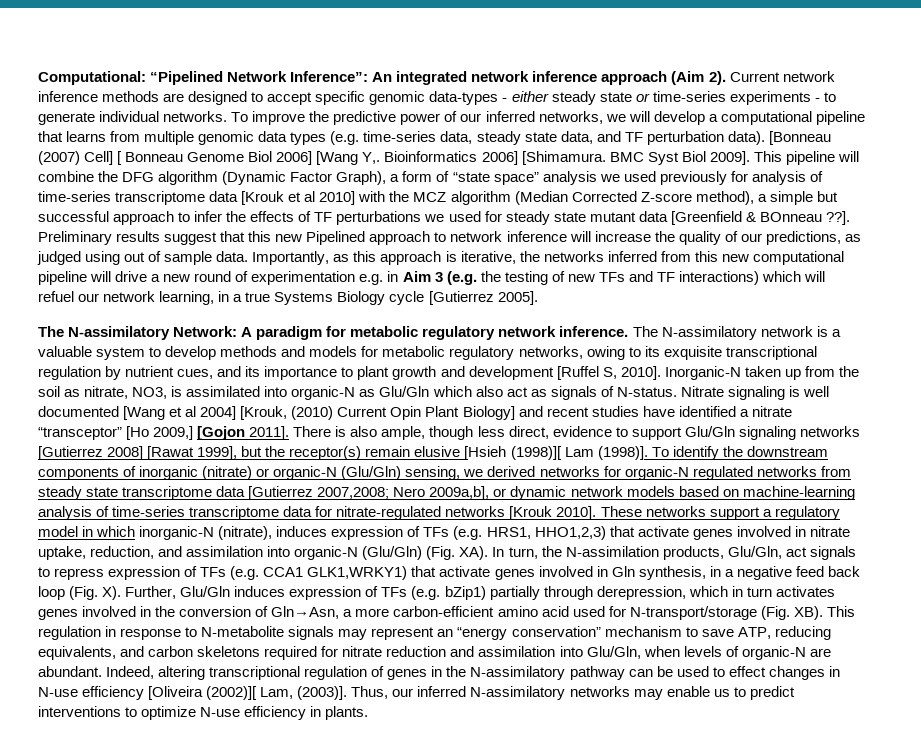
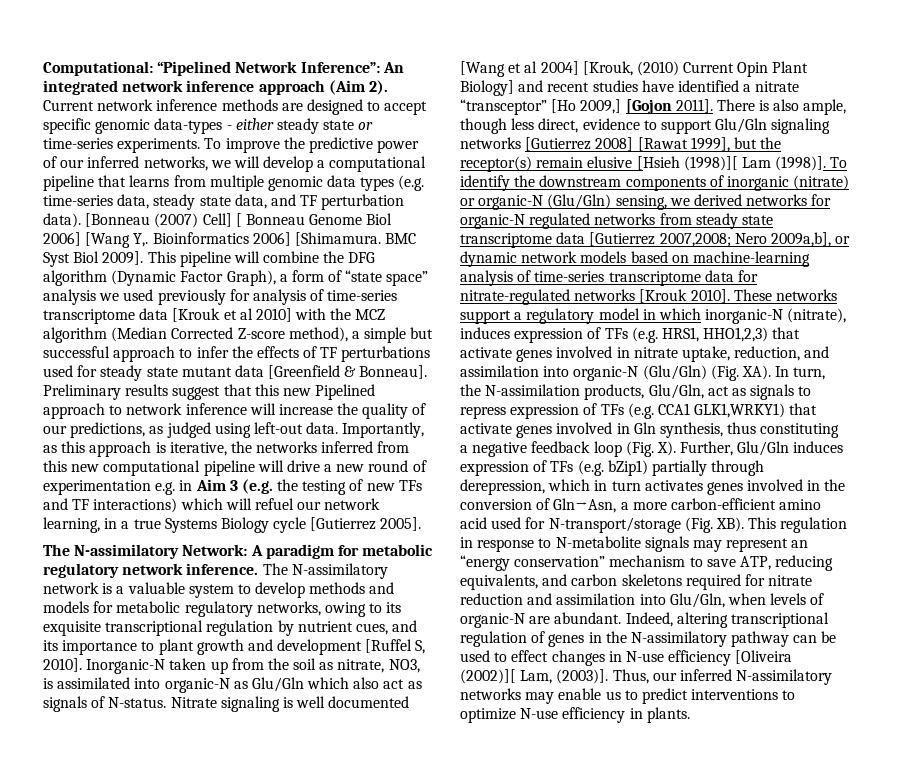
- Current network inference methods are designed to accept specific genomic data-types - either steady state or time-series experiments - to generate individual networks.
+ Current network inference methods are designed to accept specific genomic data-types - either steady state or time-series experiments.
- This pipeline will combine the DFG algorithm (Dynamic Factor Graph), a form of “state space” analysis we used previously for analysis of time-series transcriptome data [Krouk et al 2010] with the MCZ algorithm (Median Corrected Z-score method), a simple but successful approach to infer the effects of TF perturbations we used for steady state mutant data [Greenfield & BOnneau ??].
+ This pipeline will combine the DFG algorithm (Dynamic Factor Graph), a form of “state space” analysis we used previously for analysis of time-series transcriptome data [Krouk et al 2010] with the MCZ algorithm (Median Corrected Z-score method), a simple but successful approach to infer the effects of TF perturbations used for steady state mutant data [Greenfield & Bonneau].
- Preliminary results suggest that this new Pipelined approach to network inference will increase the quality of our predictions, as judged using out of sample data.
+ Preliminary results suggest that this new Pipelined approach to network inference will increase the quality of our predictions, as judged using left-out data.
- These networks support a regulatory model in which inorganic-N (nitrate), induces expression of TFs (e.g. HRS1, HHO1,2,3) that activate genes involved in nitrate uptake, reduction, and assimilation into organic-N (Glu/Gln) (Fig. XA). In turn, the N-assimilation products, Glu/Gln, act signals to repress expression of TFs (e.g. CCA1 GLK1,WRKY1) that activate genes involved in Gln synthesis, in a negative feed back loop (Fig. X). Further, Glu/Gln induces expression of TFs (e.g. bZip1) partially through derepression, which in turn activates genes involved in the conversion of Gln→Asn, a more carbon-efficient amino acid used for N-transport/storage (Fig. XB). This regulation in response to N-metabolite signals may represent an “energy conservation” mechanism to save ATP, reducing equivalents, and carbon skeletons required for nitrate reduction and assimilation into Glu/Gln, when levels of organic-N are abundant.
+ These networks support a regulatory model in which inorganic-N (nitrate), induces expression of TFs (e.g. HRS1, HHO1,2,3) that activate genes involved in nitrate uptake, reduction, and assimilation into organic-N (Glu/Gln) (Fig. XA). In turn, the N-assimilation products, Glu/Gln, act as signals to repress expression of TFs (e.g. CCA1 GLK1,WRKY1) that activate genes involved in Gln synthesis, thus constituting a negative feedback loop (Fig. X). Further, Glu/Gln induces expression of TFs (e.g. bZip1) partially through derepression, which in turn activates genes involved in the conversion of Gln→Asn, a more carbon-efficient amino acid used for N-transport/storage (Fig. XB). This regulation in response to N-metabolite signals may represent an “energy conservation” mechanism to save ATP, reducing equivalents, and carbon skeletons required for nitrate reduction and assimilation into Glu/Gln, when levels of organic-N are abundant.

